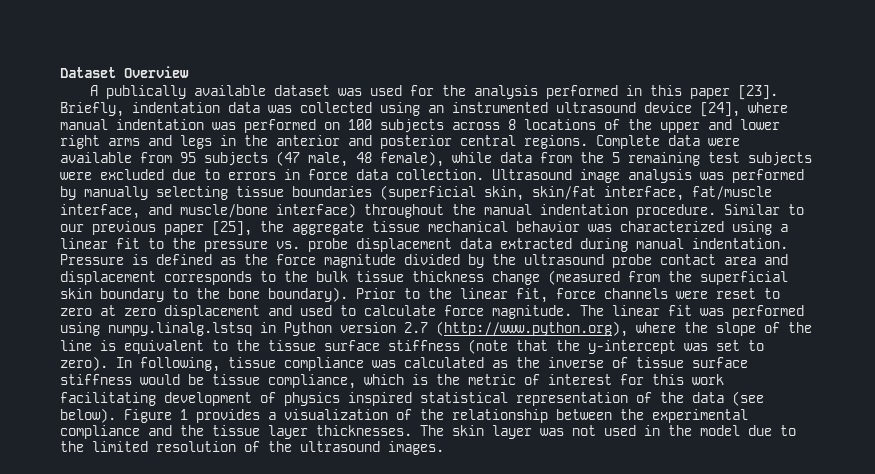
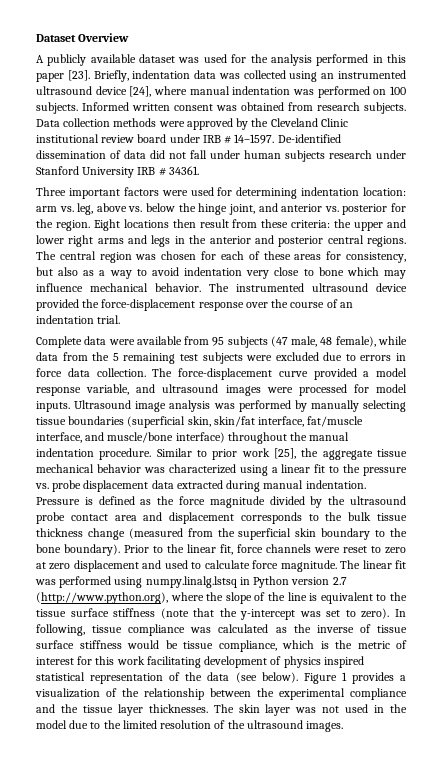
- A publically available dataset was used for the analysis performed in this paper [23].
+ A publicly available dataset was used for the analysis performed in this paper [23].
- Briefly, indentation data was collected using an instrumented ultrasound device [24], where manual indentation was performed on 100 subjects across 8 locations of the upper and lower right arms and legs in the anterior and posterior central regions. Complete data were available from 95 subjects (47 male, 48 female), while data from the 5 remaining test subjects were excluded due to errors in force data collection.
+ Briefly, indentation data was collected using an instrumented ultrasound device [24], where manual indentation was performed on 100 subjects. Informed written consent was obtained from research subjects. Data collection methods were approved by the Cleveland Clinic institutional review board under IRB # 14–1597. De-identified dissemination of data did not fall under human subjects research under Stanford University IRB # 34361.
+ Three important factors were used for determining indentation location: arm vs. leg, above vs. below the hinge joint, and anterior vs. posterior for the region. Eight locations then result from these criteria: the upper and lower right arms and legs in the anterior and posterior central regions. The central region was chosen for each of these areas for consistency, but also as a way to avoid indentation very close to bone which may influence mechanical behavior. The instrumented ultrasound device provided the force-displacement response over the course of an indentation trial.
+ Complete data were available from 95 subjects (47 male, 48 female), while data from the 5 remaining test subjects were excluded due to errors in force data collection.
+ The force-displacement curve provided a model response variable, and ultrasound images were processed for model inputs.
- Similar to our previous paper [25], the aggregate tissue mechanical behavior was characterized using a linear fit to the pressure vs. probe displacement data extracted during manual indentation.
+ Similar to prior work [25], the aggregate tissue mechanical behavior was characterized using a linear fit to the pressure vs. probe displacement data extracted during manual indentation.

